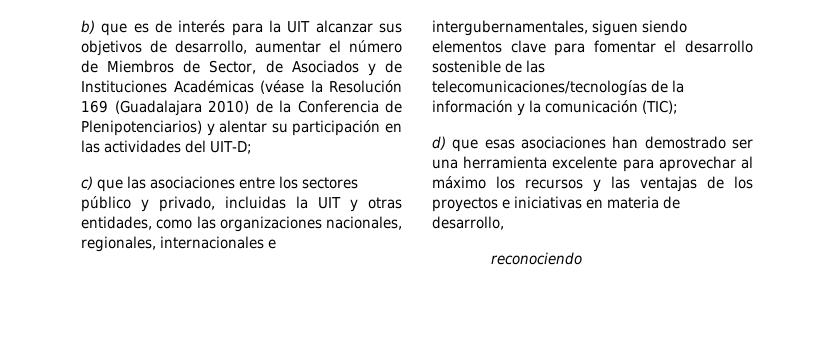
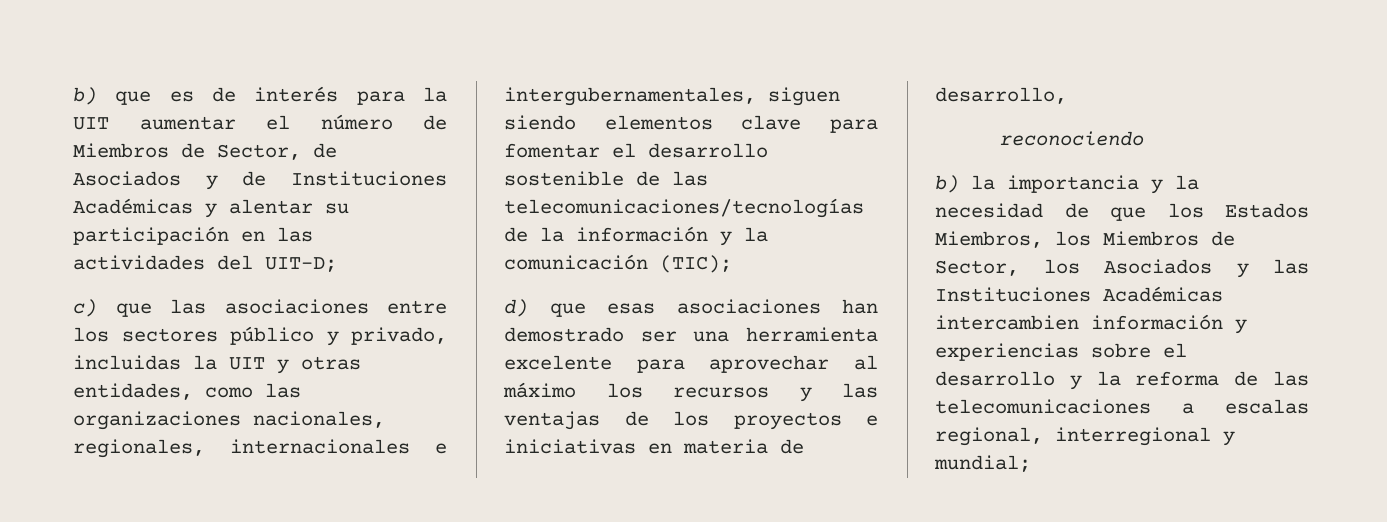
- b) que es de interés para la UIT alcanzar sus objetivos de desarrollo, aumentar el número de Miembros de Sector, de Asociados y de Instituciones Académicas (véase la Resolución 169 (Guadalajara 2010) de la Conferencia de Plenipotenciarios) y alentar su participación en las actividades del UIT-D;
+ b) que es de interés para la UIT aumentar el número de Miembros de Sector, de Asociados y de Instituciones Académicas y alentar su participación en las actividades del UIT-D;
+ b) la importancia y la necesidad de que los Estados Miembros, los Miembros de Sector, los Asociados y las Instituciones Académicas intercambien información y experiencias sobre el desarrollo y la reforma de las telecomunicaciones a escalas regional, interregional y mundial;

